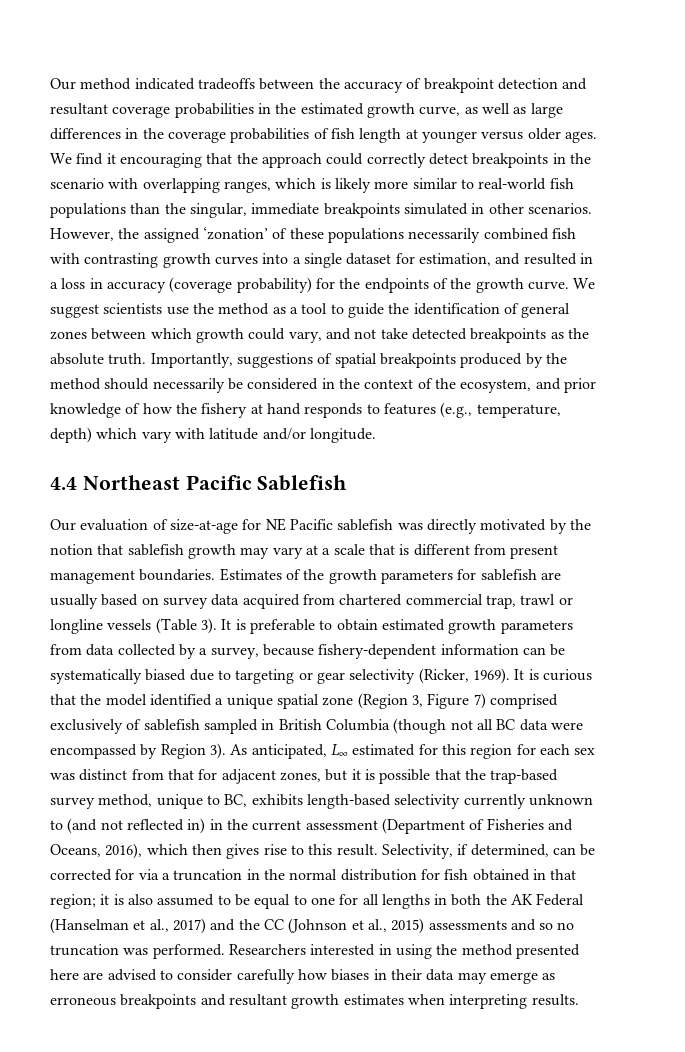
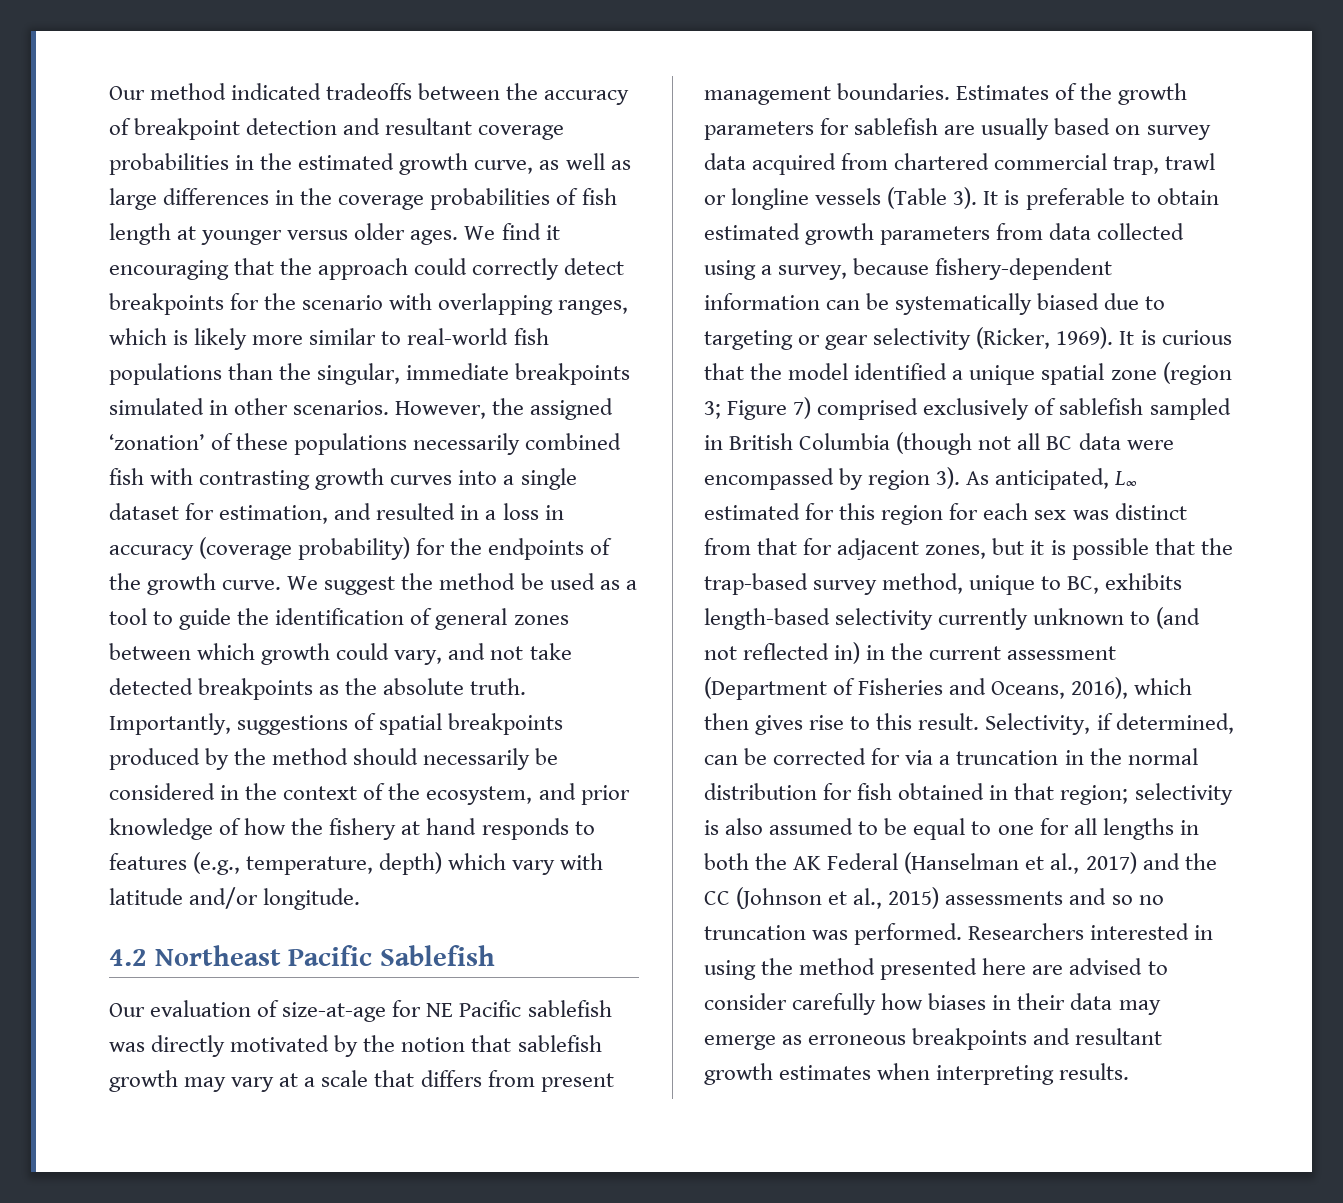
- We find it encouraging that the approach could correctly detect breakpoints in the scenario with overlapping ranges, which is likely more similar to real-world fish populations than the singular, immediate breakpoints simulated in other scenarios.
+ We find it encouraging that the approach could correctly detect breakpoints for the scenario with overlapping ranges, which is likely more similar to real-world fish populations than the singular, immediate breakpoints simulated in other scenarios.
- We suggest scientists use the method as a tool to guide the identification of general zones between which growth could vary, and not take detected breakpoints as the absolute truth.
+ We suggest the method be used as a tool to guide the identification of general zones between which growth could vary, and not take detected breakpoints as the absolute truth.
- 4.4 Northeast Pacific Sablefish
+ 4.2 Northeast Pacific Sablefish
- Our evaluation of size-at-age for NE Pacific sablefish was directly motivated by the notion that sablefish growth may vary at a scale that is different from present management boundaries.
+ Our evaluation of size-at-age for NE Pacific sablefish was directly motivated by the notion that sablefish growth may vary at a scale that differs from present management boundaries.
- It is preferable to obtain estimated growth parameters from data collected by a survey, because fishery-dependent information can be systematically biased due to targeting or gear selectivity (Ricker, 1969).
+ It is preferable to obtain estimated growth parameters from data collected using a survey, because fishery-dependent information can be systematically biased due to targeting or gear selectivity (Ricker, 1969).
- It is curious that the model identified a unique spatial zone (Region 3, Figure 7) comprised exclusively of sablefish sampled in British Columbia (though not all BC data were encompassed by Region 3).
+ It is curious that the model identified a unique spatial zone (region 3; Figure 7) comprised exclusively of sablefish sampled in British Columbia (though not all BC data were encompassed by region 3).
- Selectivity, if determined, can be corrected for via a truncation in the normal distribution for fish obtained in that region; it is also assumed to be equal to one for all lengths in both the AK Federal (Hanselman et al., 2017) and the CC (Johnson et al., 2015) assessments and so no truncation was performed.
+ Selectivity, if determined, can be corrected for via a truncation in the normal distribution for fish obtained in that region; selectivity is also assumed to be equal to one for all lengths in both the AK Federal (Hanselman et al., 2017) and the CC (Johnson et al., 2015) assessments and so no truncation was performed.

